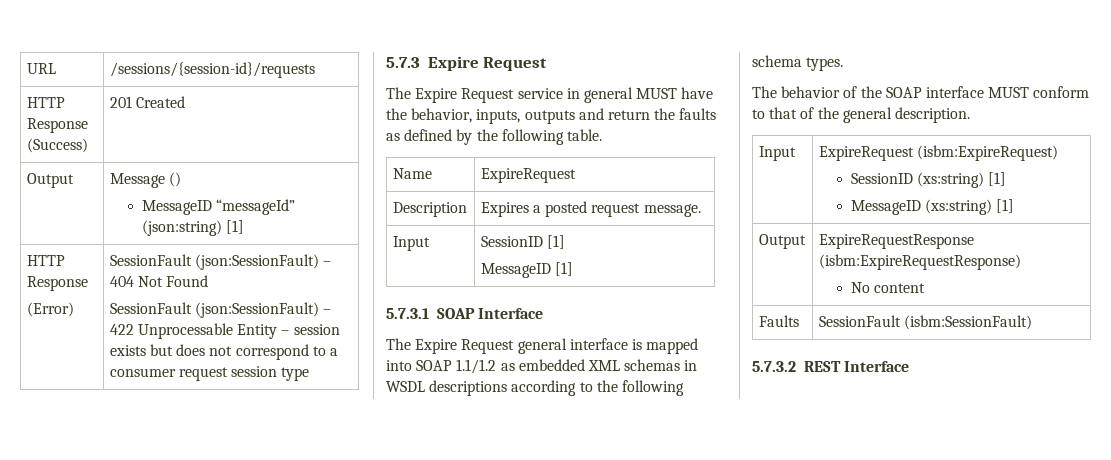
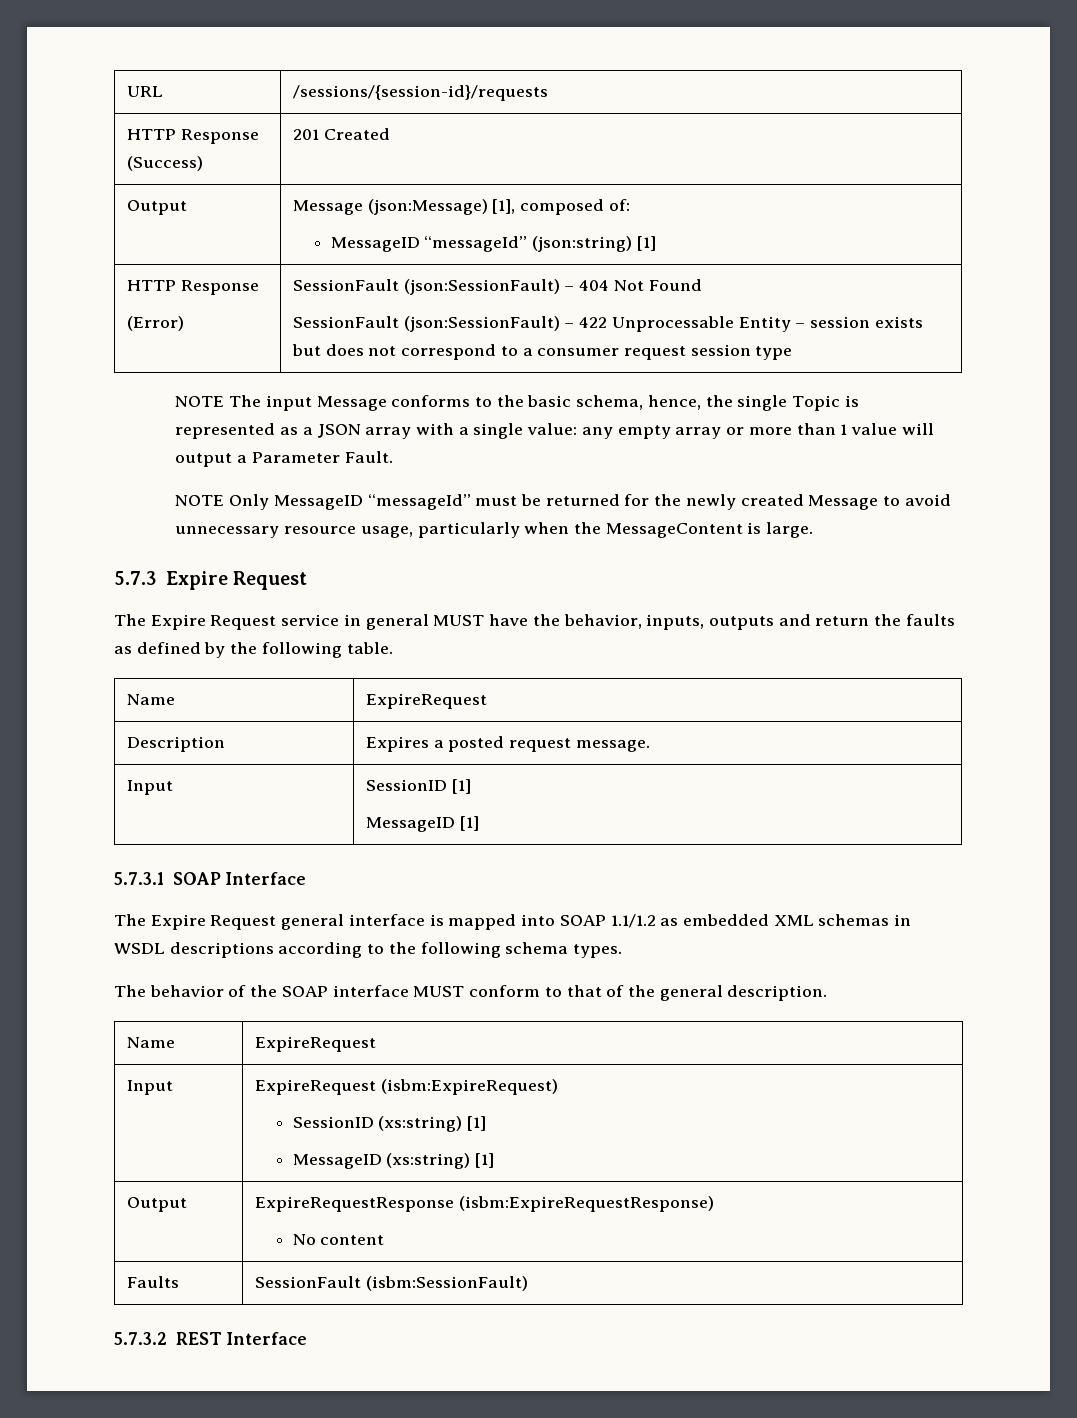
- Output | Message ()
+ Output | Message (json:Message) [1], composed of:
+ NOTE The input Message conforms to the basic schema, hence, the single Topic is represented as a JSON array with a single value: any empty array or more than 1 value will output a Parameter Fault.
+ NOTE Only MessageID “messageId” must be returned for the newly created Message to avoid unnecessary resource usage, particularly when the MessageContent is large.
  The behavior of the SOAP interface MUST conform to that of the general description.
+ Name | ExpireRequest

